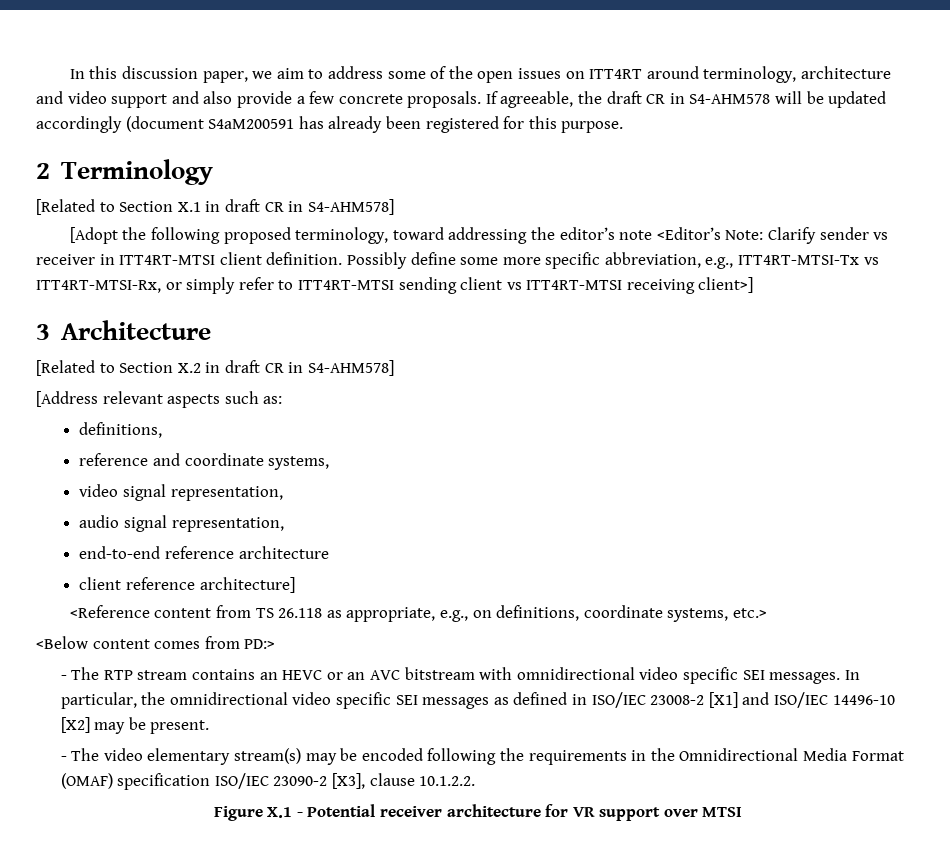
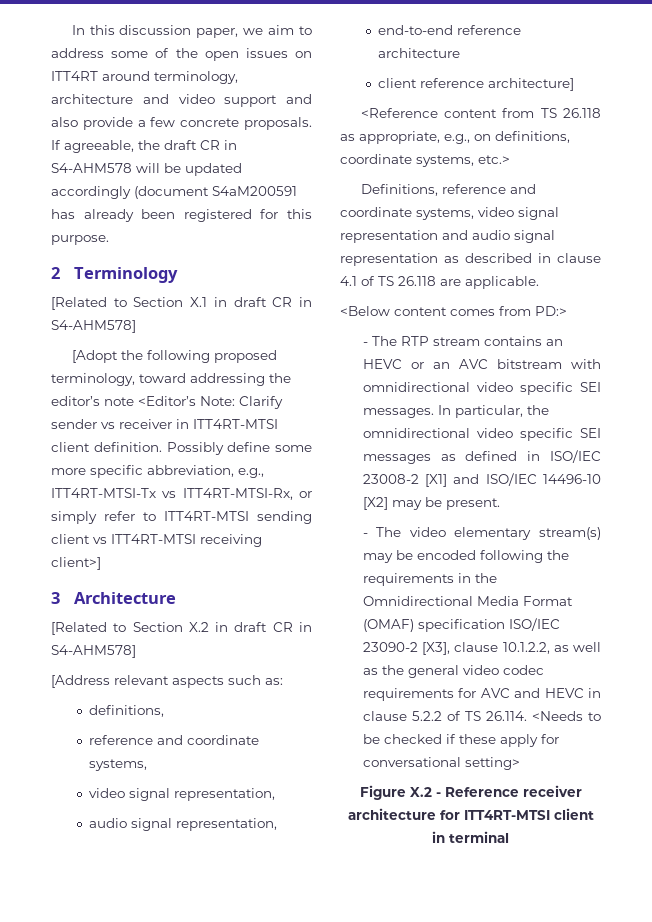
+ Definitions, reference and coordinate systems, video signal representation and audio signal representation as described in clause 4.1 of TS 26.118 are applicable.
- - The video elementary stream(s) may be encoded following the requirements in the Omnidirectional Media Format (OMAF) specification ISO/IEC 23090-2 [X3], clause 10.1.2.2.
- Figure X.1 - Potential receiver architecture for VR support over MTSI
+ - The video elementary stream(s) may be encoded following the requirements in the Omnidirectional Media Format (OMAF) specification ISO/IEC 23090-2 [X3], clause 10.1.2.2, as well as the general video codec requirements for AVC and HEVC in clause 5.2.2 of TS 26.114. <Needs to be checked if these apply for conversational setting>
+ Figure X.2 - Reference receiver architecture for ITT4RT-MTSI client in terminal

